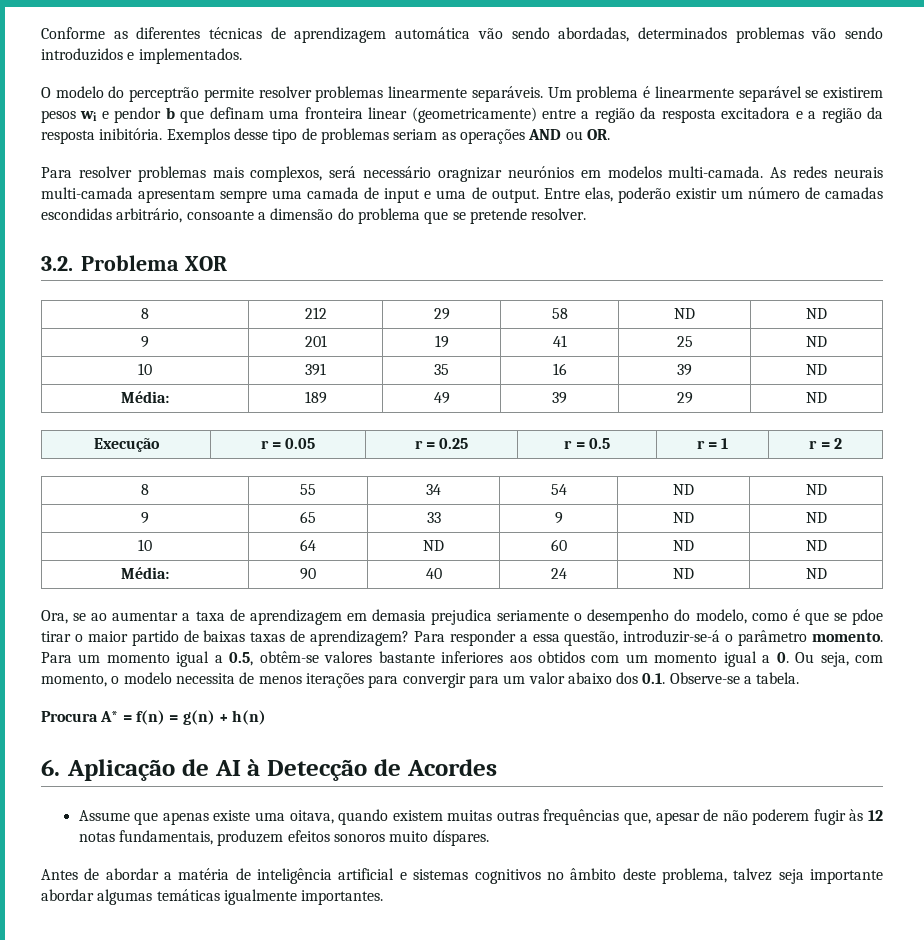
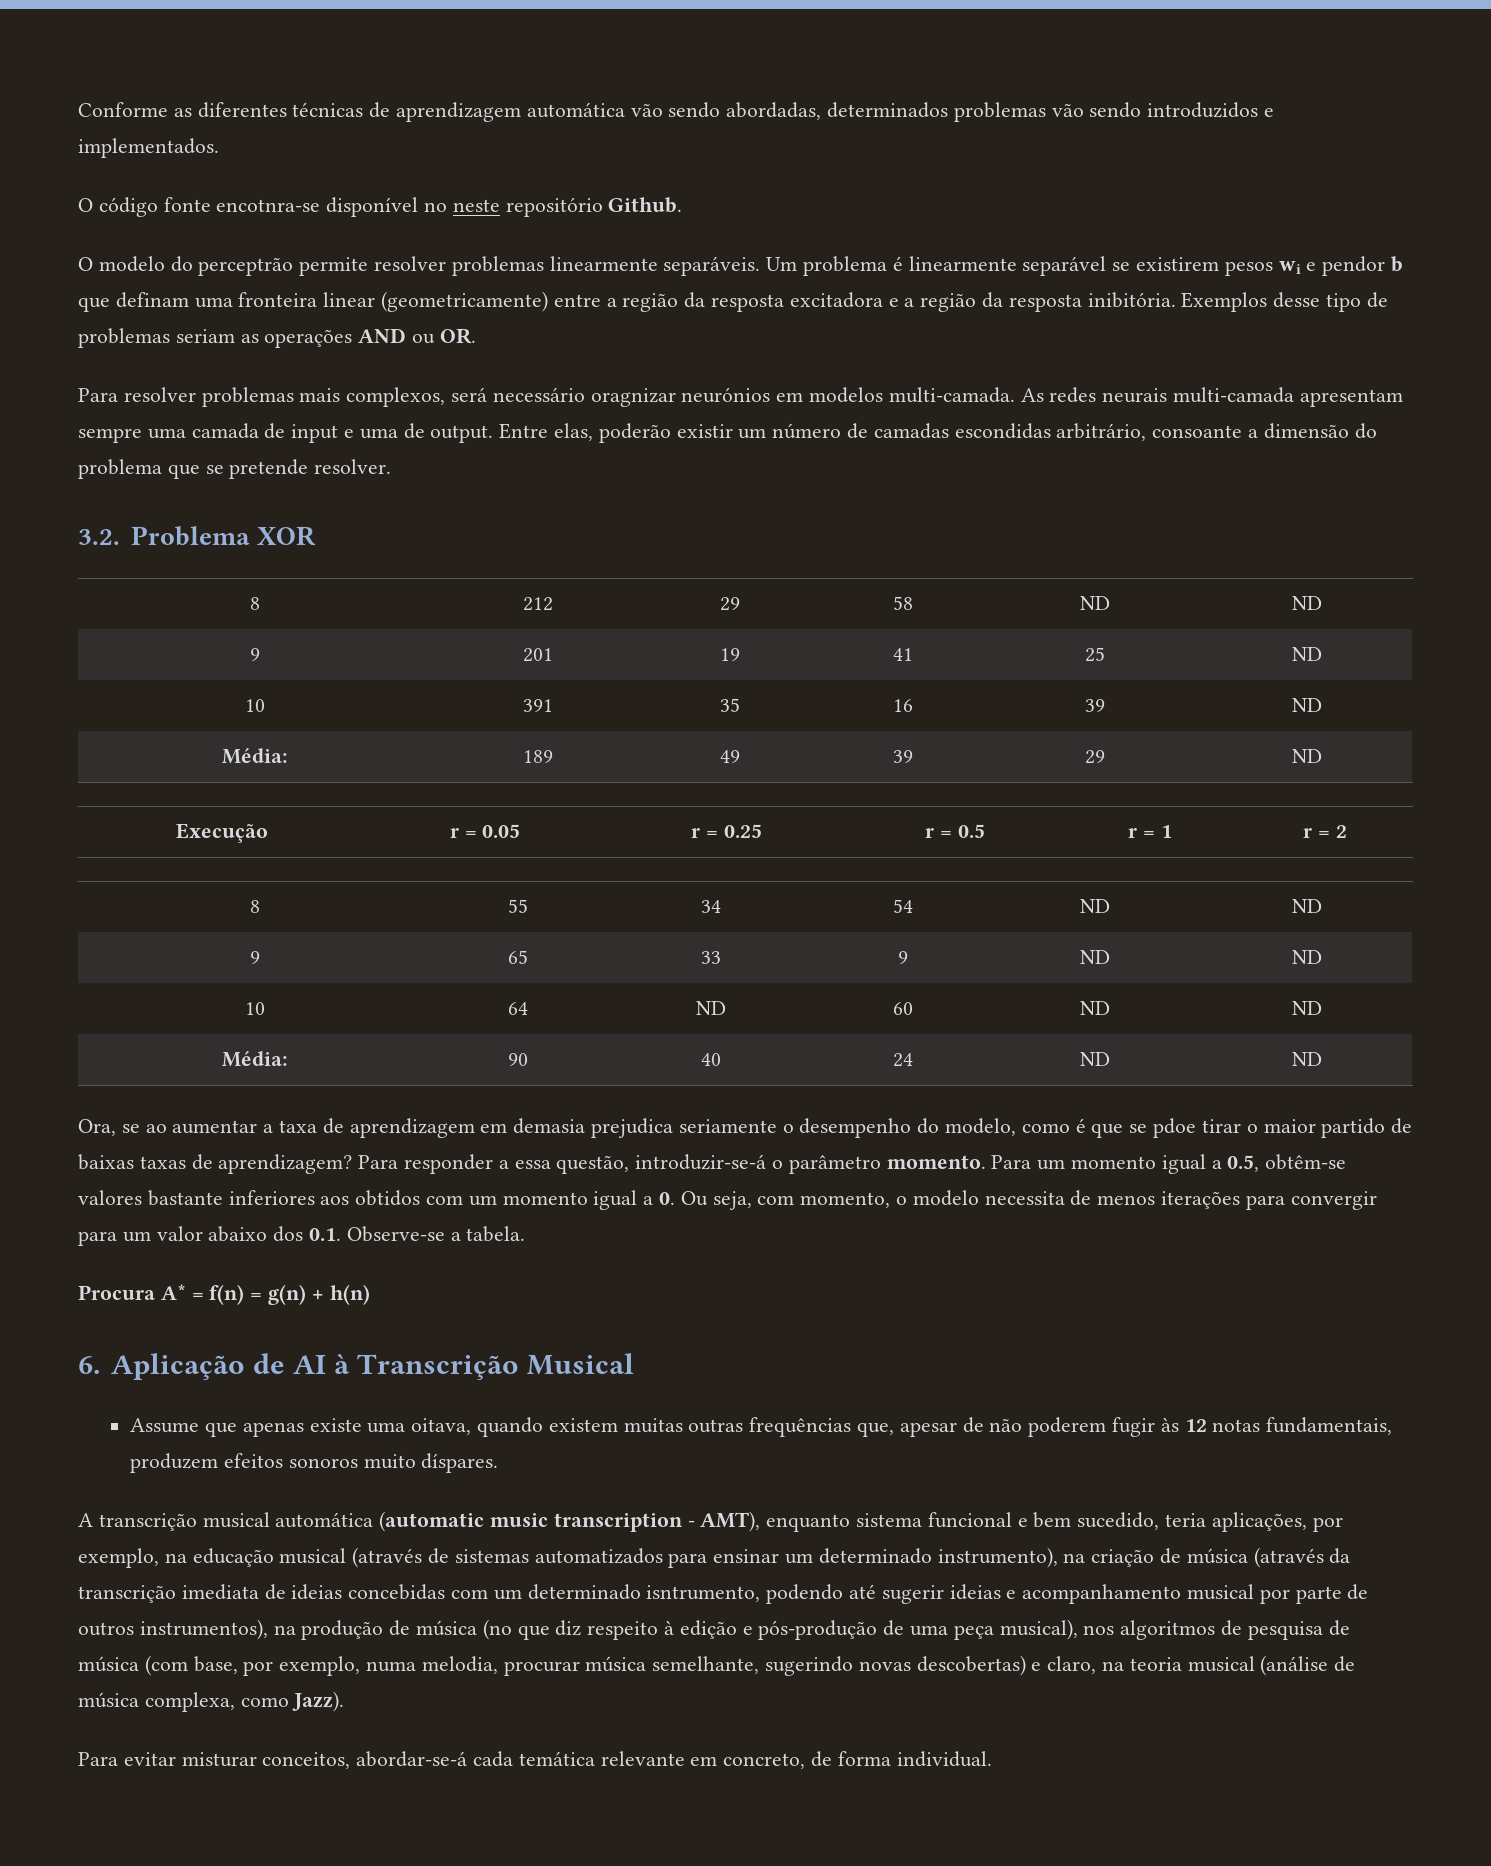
+ O código fonte encotnra-se disponível no neste repositório Github.
- 6. Aplicação de AI à Detecção de Acordes
+ 6. Aplicação de AI à Transcrição Musical
- Antes de abordar a matéria de inteligência artificial e sistemas cognitivos no âmbito deste problema, talvez seja importante abordar algumas temáticas igualmente importantes.
+ A transcrição musical automática (automatic music transcription - AMT), enquanto sistema funcional e bem sucedido, teria aplicações, por exemplo, na educação musical (através de sistemas automatizados para ensinar um determinado instrumento), na criação de música (através da transcrição imediata de ideias concebidas com um determinado isntrumento, podendo até sugerir ideias e acompanhamento musical por parte de outros instrumentos), na produção de música (no que diz respeito à edição e pós-produção de uma peça musical), nos algoritmos de pesquisa de música (com base, por exemplo, numa melodia, procurar música semelhante, sugerindo novas descobertas) e claro, na teoria musical (análise de música complexa, como Jazz).
+ Para evitar misturar conceitos, abordar-se-á cada temática relevante em concreto, de forma individual.

